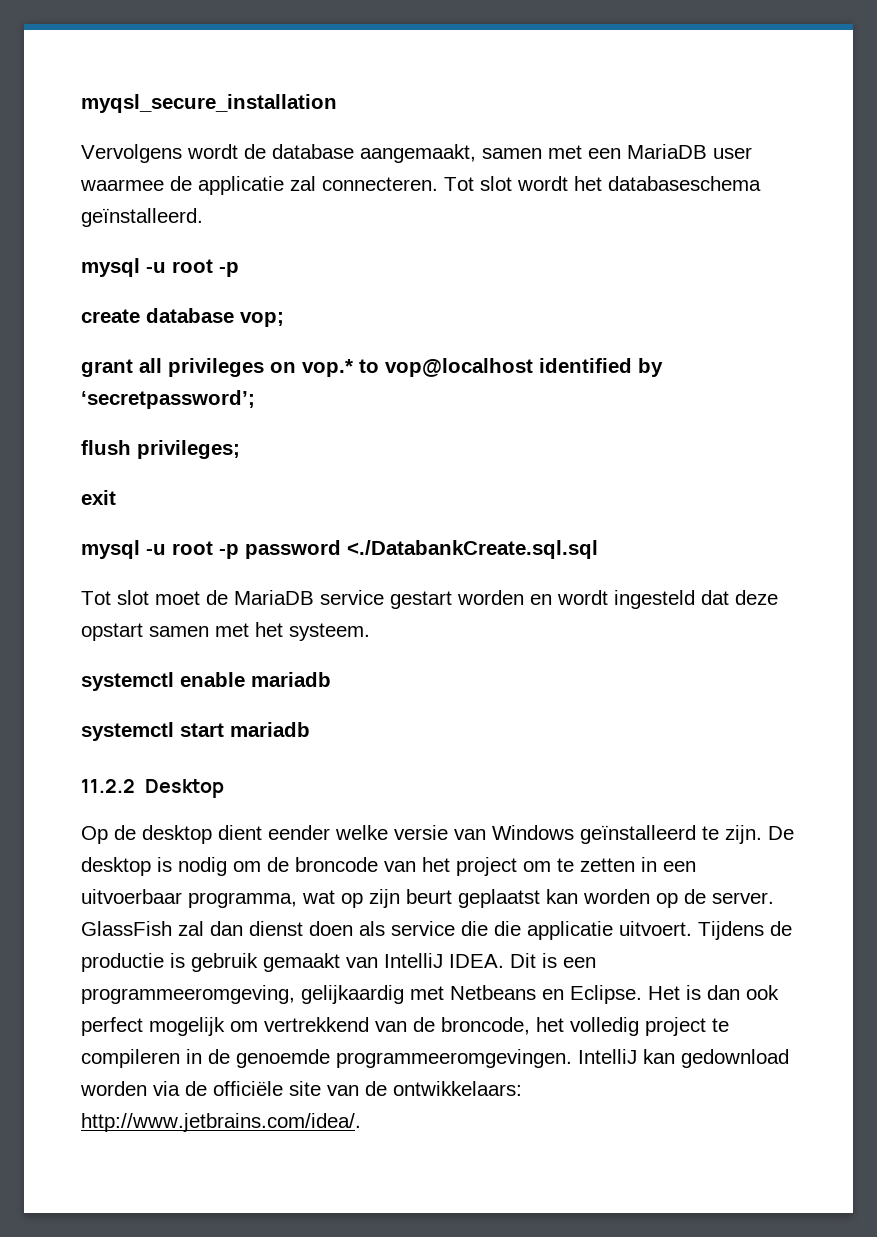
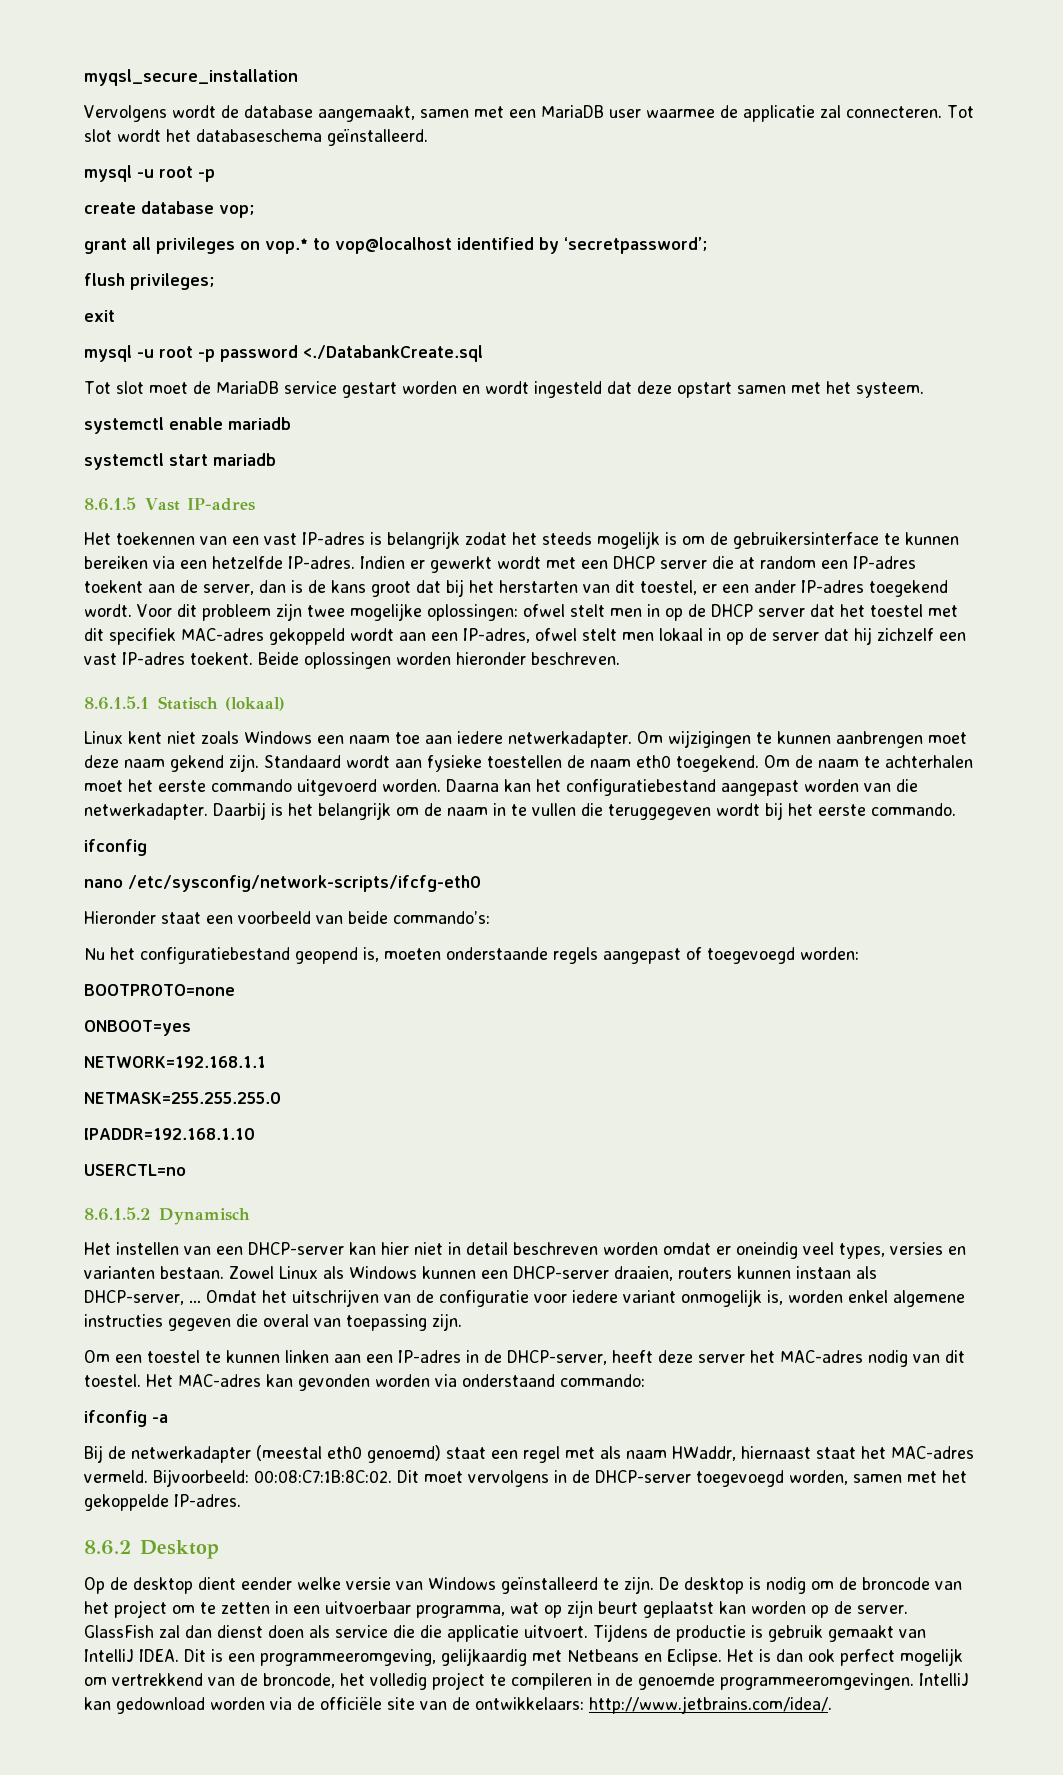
- mysql -u root -p password <./DatabankCreate.sql.sql
+ mysql -u root -p password <./DatabankCreate.sql
- 11.2.2 Desktop
+ 8.6.1.5 Vast IP-adres
+ Het toekennen van een vast IP-adres is belangrijk zodat het steeds mogelijk is om de gebruikersinterface te kunnen bereiken via een hetzelfde IP-adres. Indien er gewerkt wordt met een DHCP server die at random een IP-adres toekent aan de server, dan is de kans groot dat bij het herstarten van dit toestel, er een ander IP-adres toegekend wordt. Voor dit probleem zijn twee mogelijke oplossingen: ofwel stelt men in op de DHCP server dat het toestel met dit specifiek MAC-adres gekoppeld wordt aan een IP-adres, ofwel stelt men lokaal in op de server dat hij zichzelf een vast IP-adres toekent. Beide oplossingen worden hieronder beschreven.
+ 8.6.1.5.1 Statisch (lokaal)
+ Linux kent niet zoals Windows een naam toe aan iedere netwerkadapter. Om wijzigingen te kunnen aanbrengen moet deze naam gekend zijn. Standaard wordt aan fysieke toestellen de naam eth0 toegekend. Om de naam te achterhalen moet het eerste commando uitgevoerd worden. Daarna kan het configuratiebestand aangepast worden van die netwerkadapter. Daarbij is het belangrijk om de naam in te vullen die teruggegeven wordt bij het eerste commando.
+ ifconfig
+ nano /etc/sysconfig/network-scripts/ifcfg-eth0
+ Hieronder staat een voorbeeld van beide commando’s:
+ Nu het configuratiebestand geopend is, moeten onderstaande regels aangepast of toegevoegd worden:
+ BOOTPROTO=none
+ ONBOOT=yes
+ NETWORK=192.168.1.1
+ NETMASK=255.255.255.0
+ IPADDR=192.168.1.10
+ USERCTL=no
+ 8.6.1.5.2 Dynamisch
+ Het instellen van een DHCP-server kan hier niet in detail beschreven worden omdat er oneindig veel types, versies en varianten bestaan. Zowel Linux als Windows kunnen een DHCP-server draaien, routers kunnen instaan als DHCP-server, … Omdat het uitschrijven van de configuratie voor iedere variant onmogelijk is, worden enkel algemene instructies gegeven die overal van toepassing zijn.
+ Om een toestel te kunnen linken aan een IP-adres in de DHCP-server, heeft deze server het MAC-adres nodig van dit toestel. Het MAC-adres kan gevonden worden via onderstaand commando:
+ ifconfig -a
+ Bij de netwerkadapter (meestal eth0 genoemd) staat een regel met als naam HWaddr, hiernaast staat het MAC-adres vermeld. Bijvoorbeeld: 00:08:C7:1B:8C:02. Dit moet vervolgens in de DHCP-server toegevoegd worden, samen met het gekoppelde IP-adres.
+ 8.6.2 Desktop

